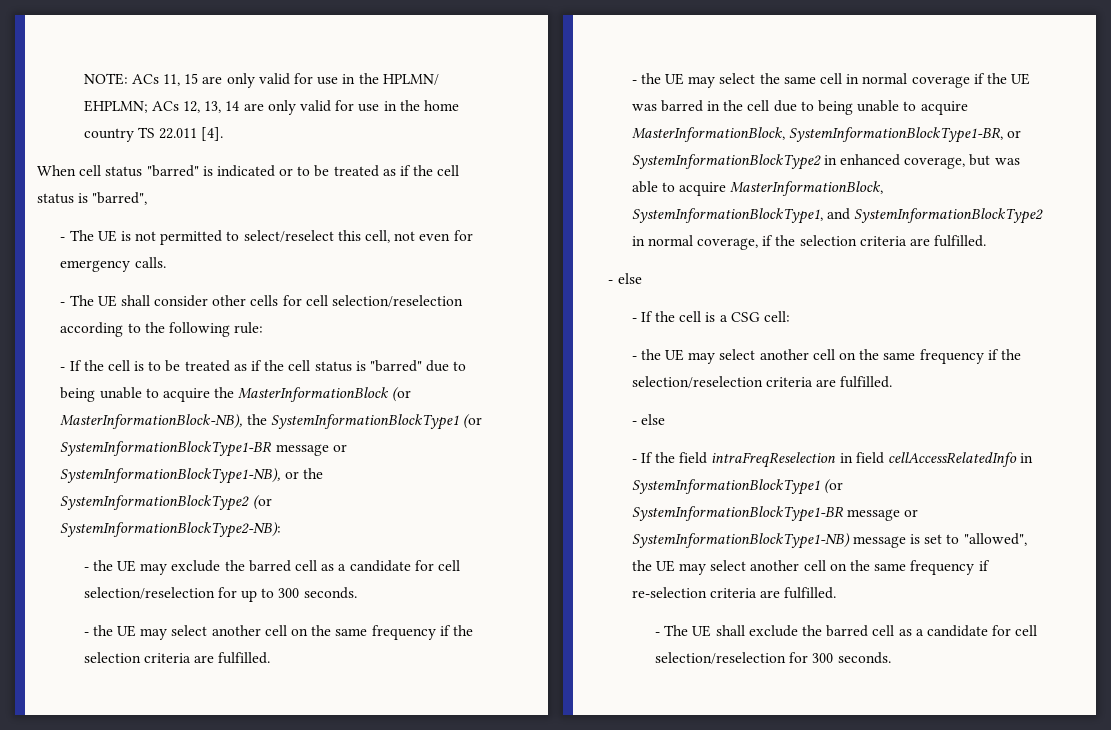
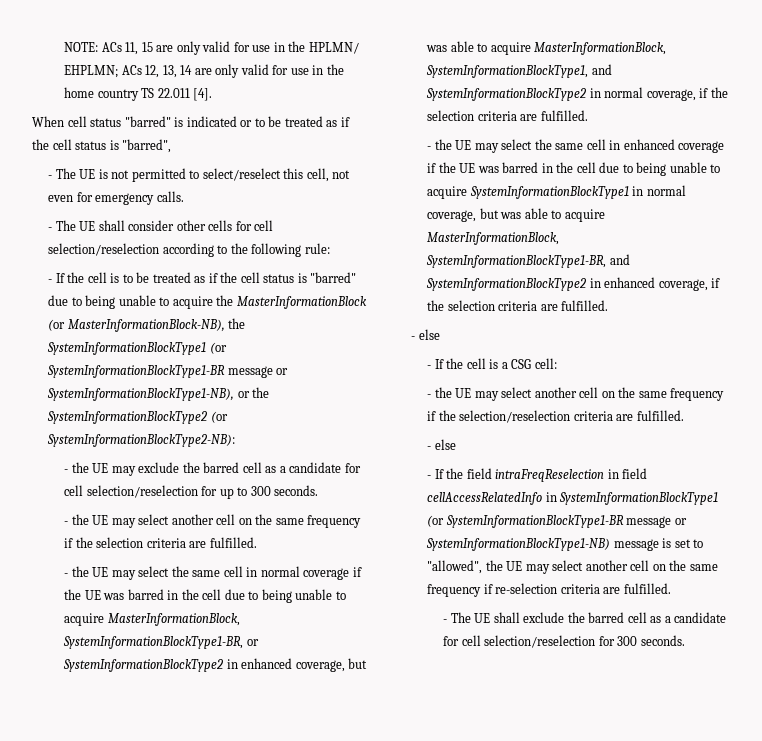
+ - the UE may select the same cell in enhanced coverage if the UE was barred in the cell due to being unable to acquire SystemInformationBlockType1 in normal coverage, but was able to acquire MasterInformationBlock, SystemInformationBlockType1-BR, and SystemInformationBlockType2 in enhanced coverage, if the selection criteria are fulfilled.

